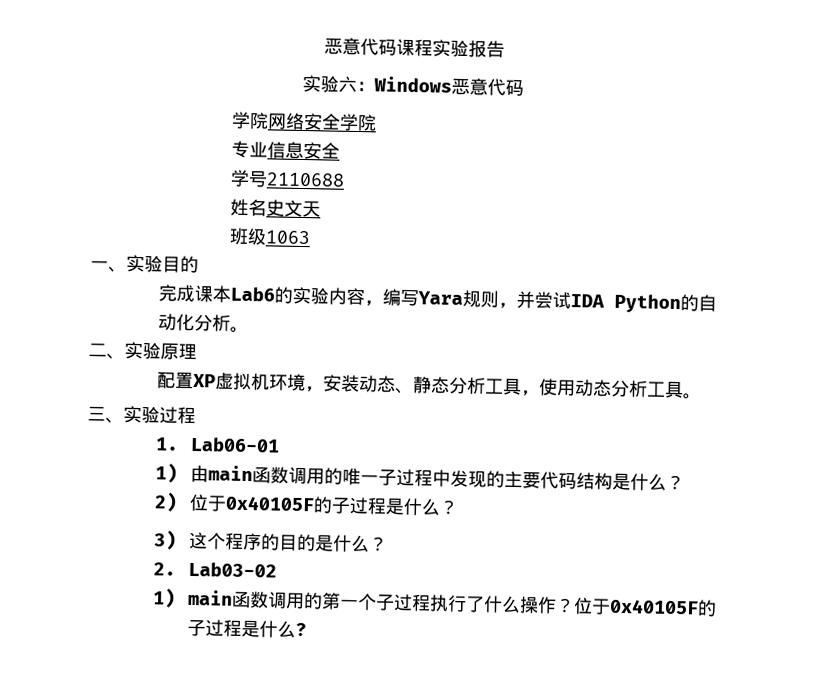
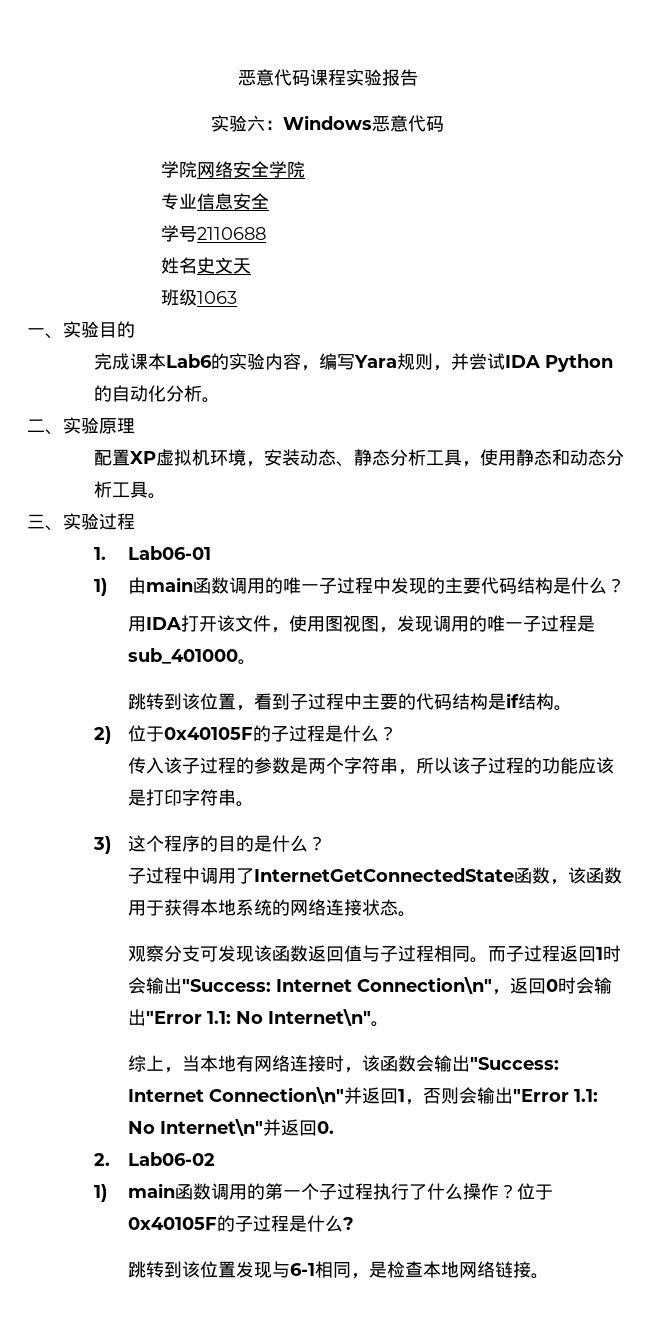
- 配置XP虚拟机环境，安装动态、静态分析工具，使用动态分析工具。
+ 配置XP虚拟机环境，安装动态、静态分析工具，使用静态和动态分析工具。
+ 用IDA打开该文件，使用图视图，发现调用的唯一子过程是sub_401000。
+ 跳转到该位置，看到子过程中主要的代码结构是if结构。
+ 传入该子过程的参数是两个字符串，所以该子过程的功能应该是打印字符串。
+ 子过程中调用了InternetGetConnectedState函数，该函数用于获得本地系统的网络连接状态。
+ 观察分支可发现该函数返回值与子过程相同。而子过程返回1时会输出"Success: Internet Connection\n"，返回0时会输出"Error 1.1: No Internet\n"。
+ 综上，当本地有网络连接时，该函数会输出"Success: Internet Connection\n"并返回1，否则会输出"Error 1.1: No Internet\n"并返回0.
- 2. Lab03-02
+ 2. Lab06-02
+ 跳转到该位置发现与6-1相同，是检查本地网络链接。

